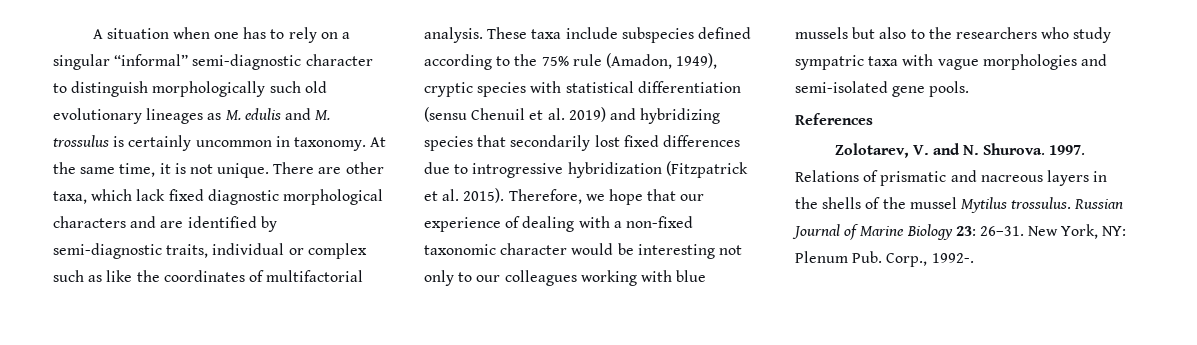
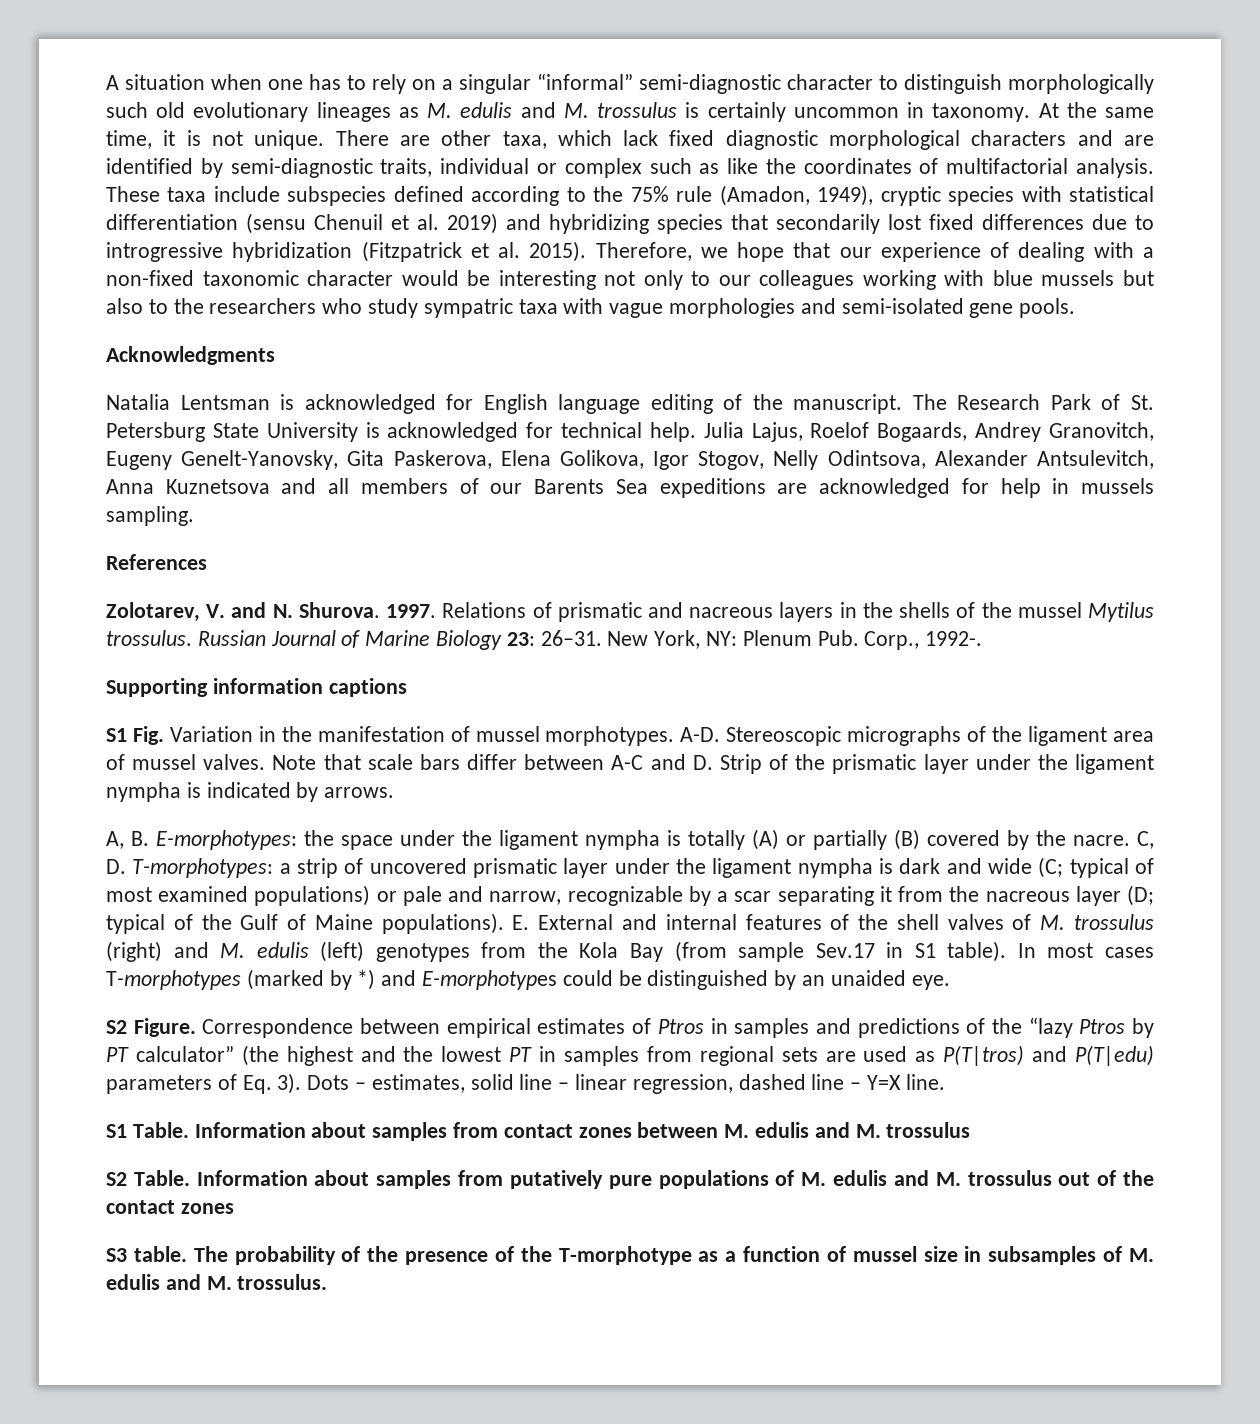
+ Acknowledgments
+ Natalia Lentsman is acknowledged for English language editing of the manuscript. The Research Park of St. Petersburg State University is acknowledged for technical help. Julia Lajus, Roelof Bogaards, Andrey Granovitch, Eugeny Genelt-Yanovsky, Gita Paskerova, Elena Golikova, Igor Stogov, Nelly Odintsova, Alexander Antsulevitch, Anna Kuznetsova and all members of our Barents Sea expeditions are acknowledged for help in mussels sampling.
+ Supporting information captions
+ S1 Fig. Variation in the manifestation of mussel morphotypes. A-D. Stereoscopic micrographs of the ligament area of mussel valves. Note that scale bars differ between A-C and D. Strip of the prismatic layer under the ligament nympha is indicated by arrows.
+ A, B. E-morphotypes: the space under the ligament nympha is totally (A) or partially (B) covered by the nacre. C, D. T-morphotypes: a strip of uncovered prismatic layer under the ligament nympha is dark and wide (C; typical of most examined populations) or pale and narrow, recognizable by a scar separating it from the nacreous layer (D; typical of the Gulf of Maine populations). E. External and internal features of the shell valves of M. trossulus (right) and M. edulis (left) genotypes from the Kola Bay (from sample Sev.17 in S1 table). In most cases T-morphotypes (marked by *) and E-morphotypes could be distinguished by an unaided eye.
+ S2 Figure. Correspondence between empirical estimates of Ptros in samples and predictions of the “lazy Ptros by PT calculator” (the highest and the lowest PT in samples from regional sets are used as P(T|tros) and P(T|edu) parameters of Eq. 3). Dots – estimates, solid line – linear regression, dashed line – Y=X line.
+ S1 Table. Information about samples from contact zones between M. edulis and M. trossulus
+ S2 Table. Information about samples from putatively pure populations of M. edulis and M. trossulus out of the contact zones
+ S3 table. The probability of the presence of the T-morphotype as a function of mussel size in subsamples of M. edulis and M. trossulus.

